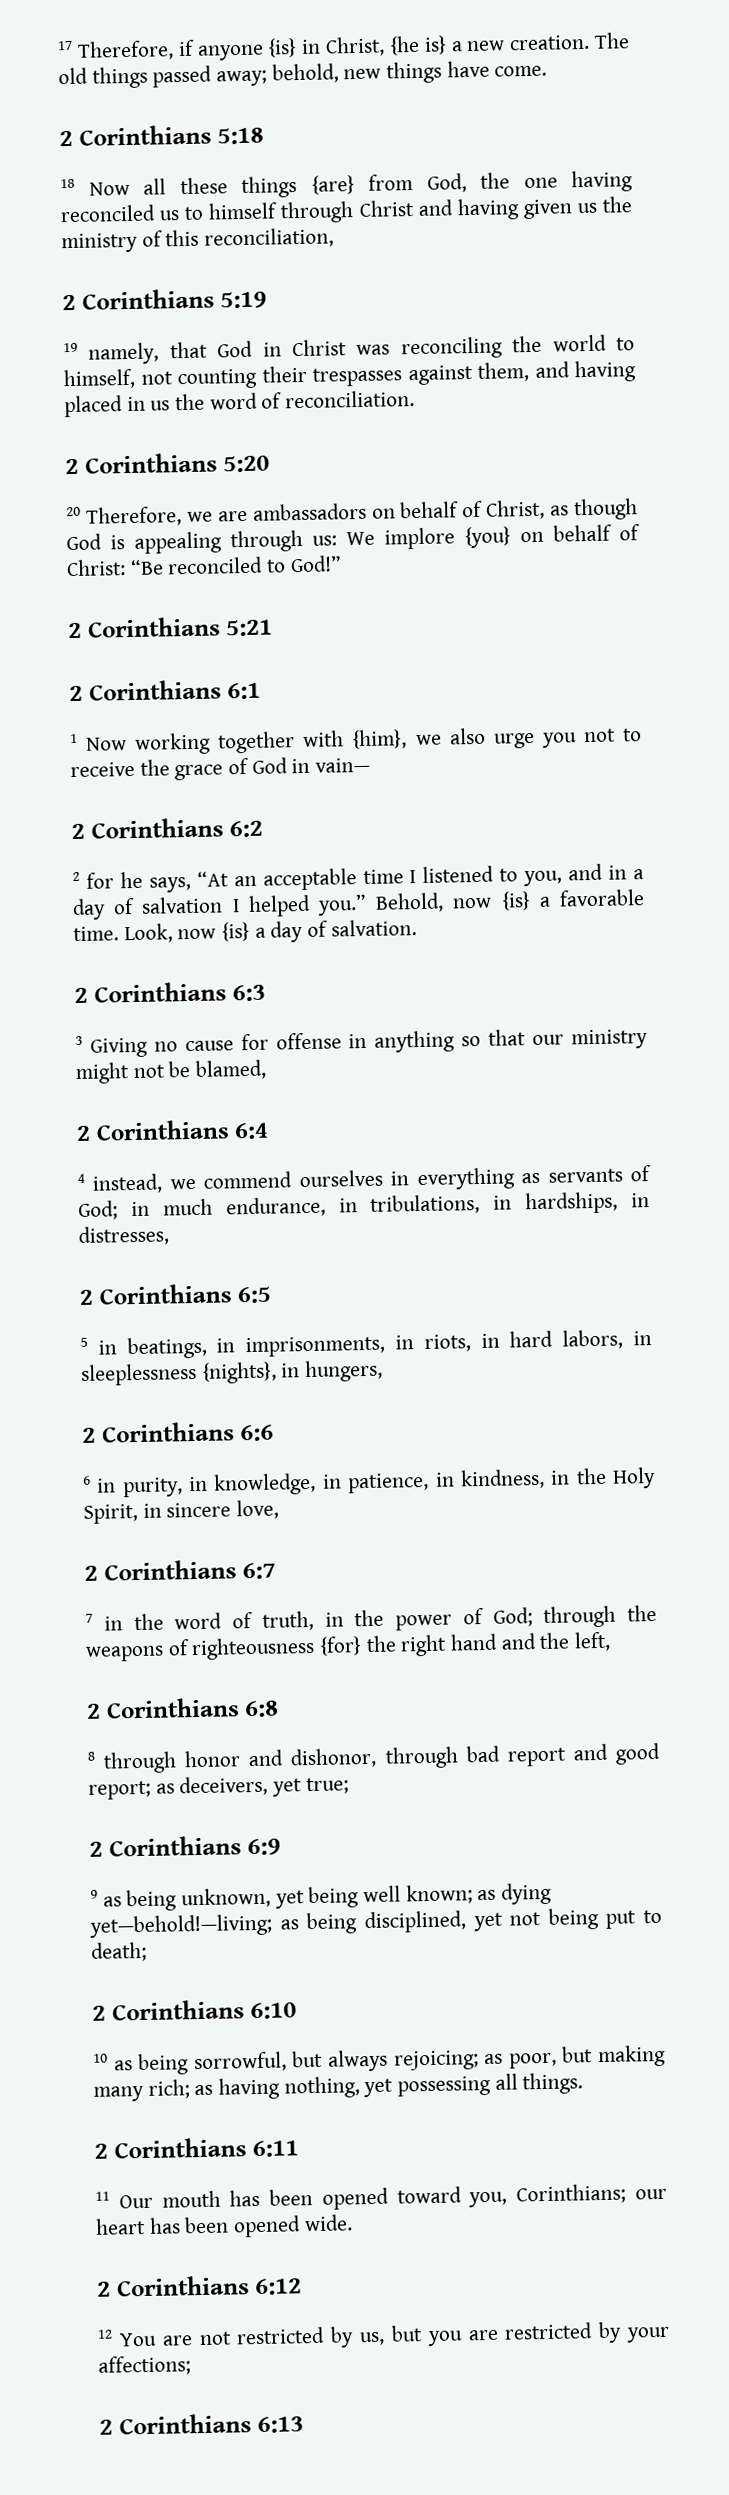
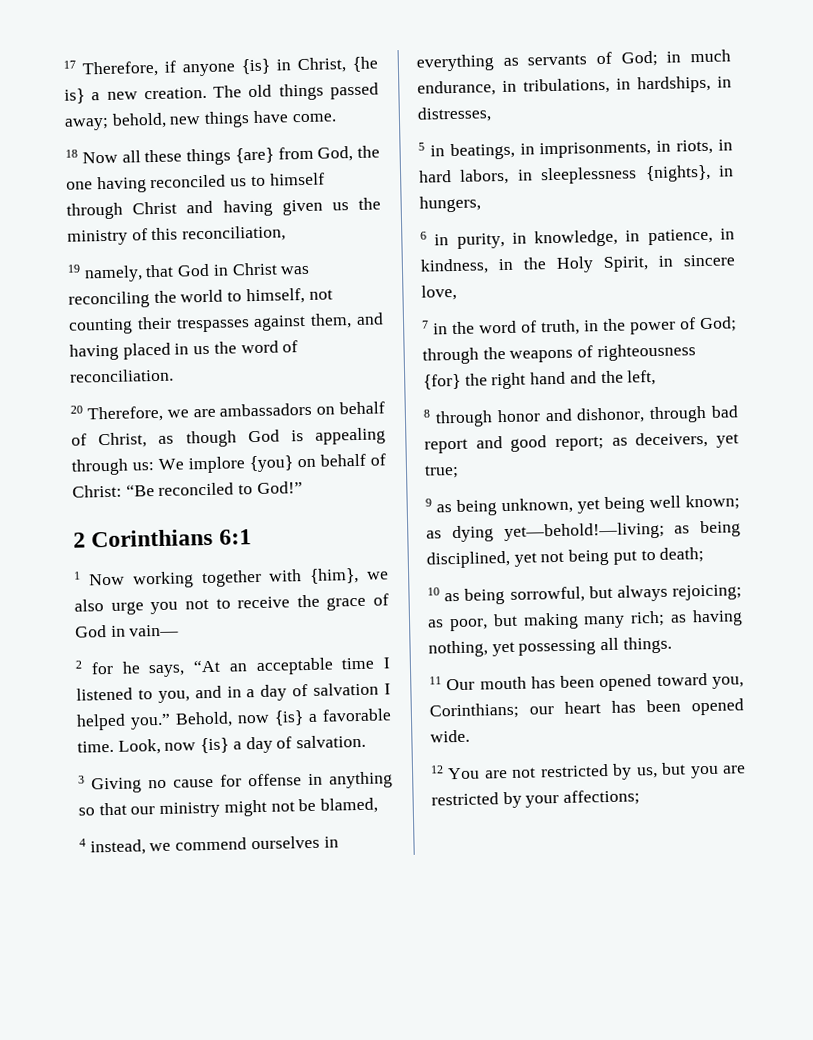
- 2 Corinthians 5:18
- 2 Corinthians 5:19
- 2 Corinthians 5:20
- 2 Corinthians 5:21
- 2 Corinthians 6:2
- 2 Corinthians 6:3
- 2 Corinthians 6:4
- 2 Corinthians 6:5
- 2 Corinthians 6:6
- 2 Corinthians 6:7
- 2 Corinthians 6:8
- 2 Corinthians 6:9
- 2 Corinthians 6:10
- 2 Corinthians 6:11
- 2 Corinthians 6:12
- 2 Corinthians 6:13

